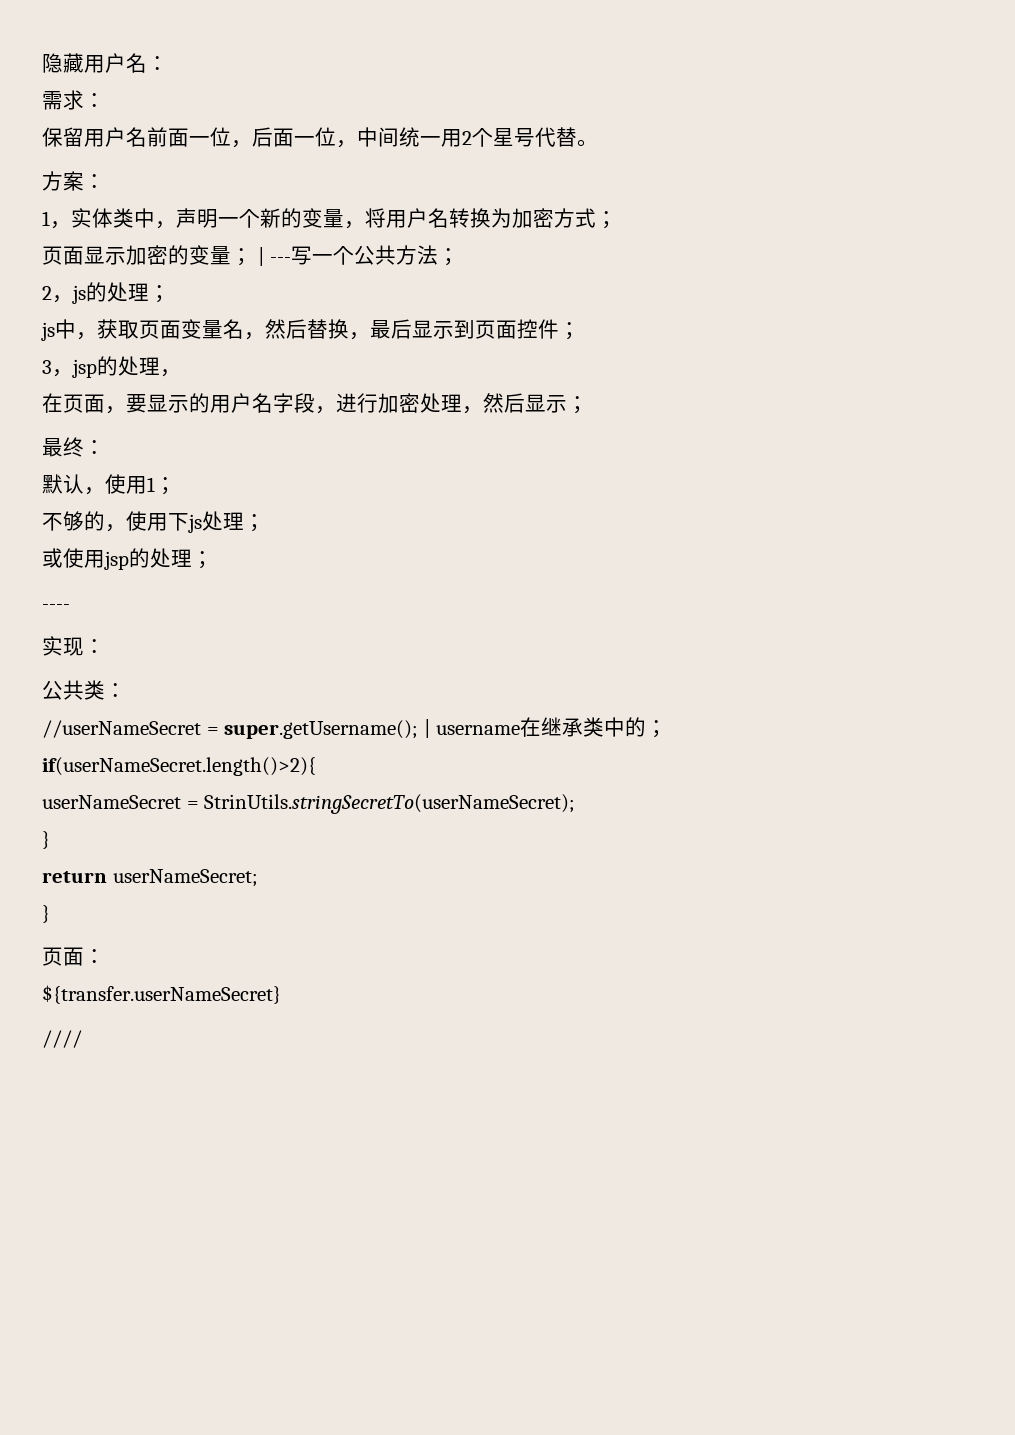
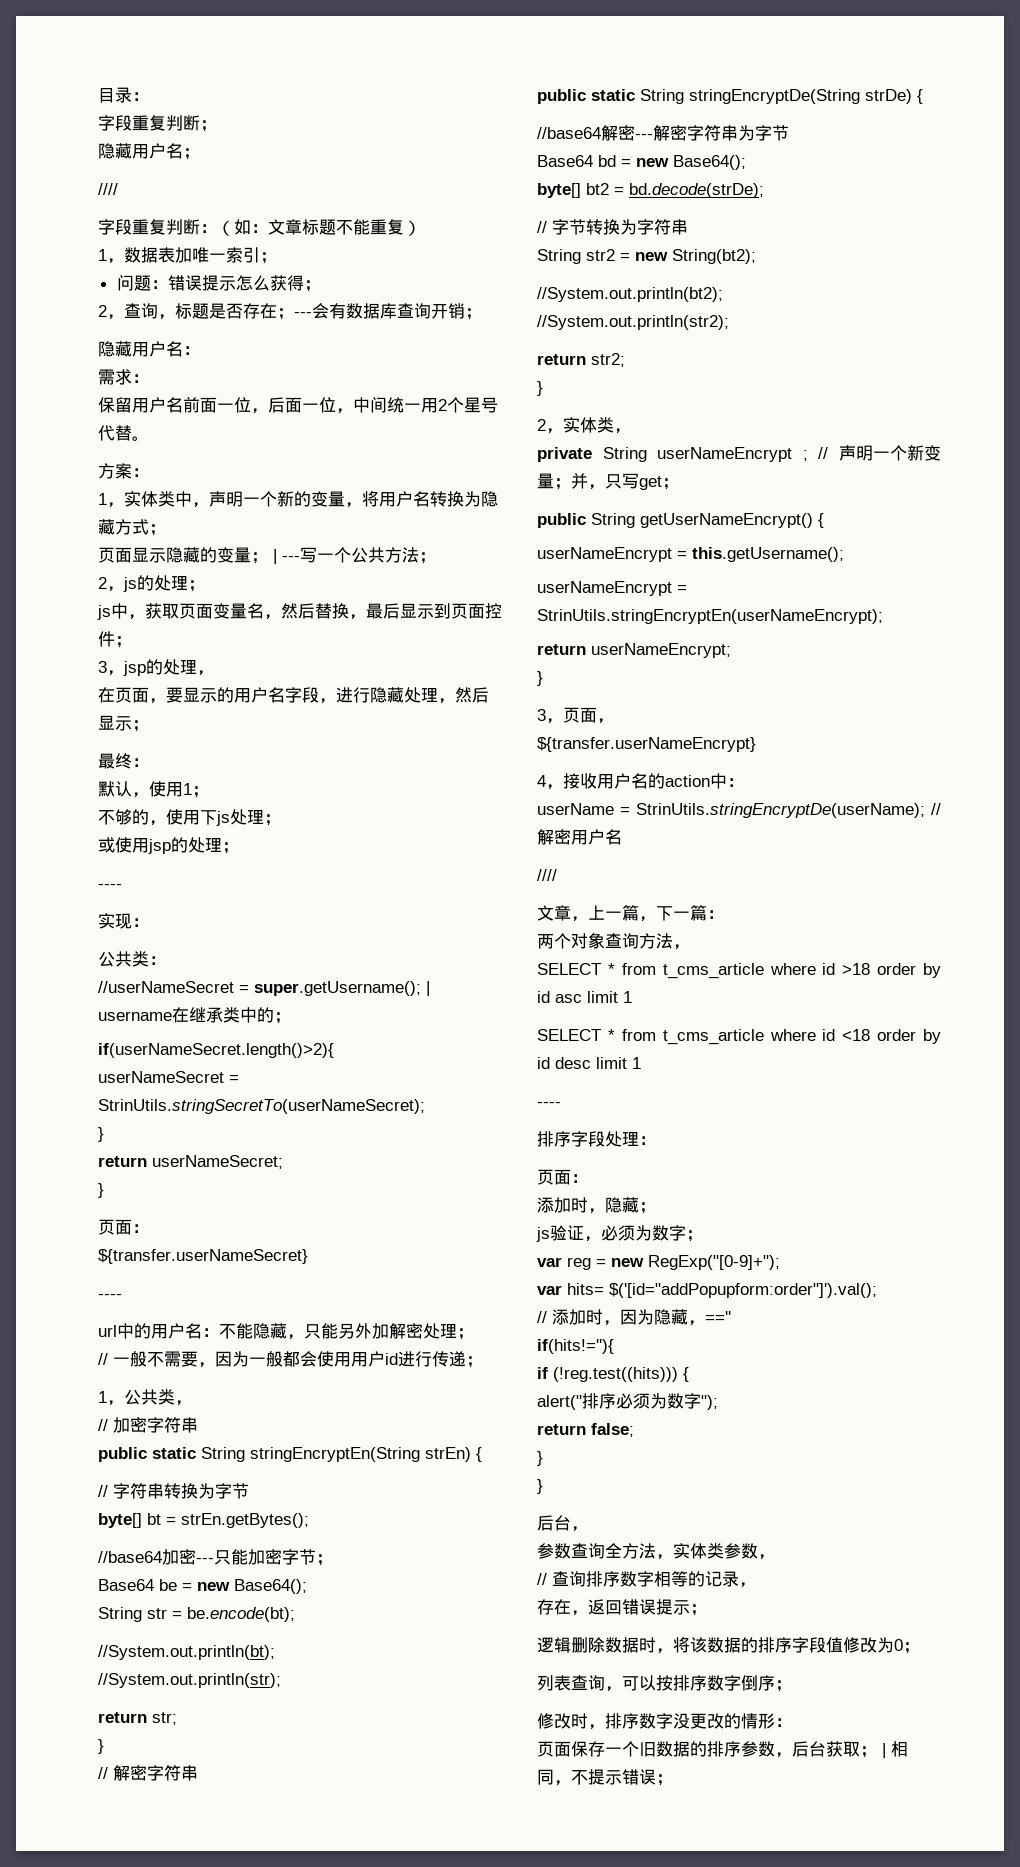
+ 目录：
+ 字段重复判断；
+ 隐藏用户名；
+ ////
+ 字段重复判断：（如：文章标题不能重复）
+ 1，数据表加唯一索引；
+ 问题：错误提示怎么获得；
+ 2，查询，标题是否存在；---会有数据库查询开销；
- 1，实体类中，声明一个新的变量，将用户名转换为加密方式；
+ 1，实体类中，声明一个新的变量，将用户名转换为隐藏方式；
- 页面显示加密的变量； | ---写一个公共方法；
+ 页面显示隐藏的变量； | ---写一个公共方法；
- 在页面，要显示的用户名字段，进行加密处理，然后显示；
+ 在页面，要显示的用户名字段，进行隐藏处理，然后显示；
  ${transfer.userNameSecret}
+ ----
+ url中的用户名：不能隐藏，只能另外加解密处理；
+ // 一般不需要，因为一般都会使用用户id进行传递；
+ 1，公共类，
+ // 加密字符串
+ public static String stringEncryptEn(String strEn) {
+ // 字符串转换为字节
+ byte[] bt = strEn.getBytes();
+ //base64加密---只能加密字节；
+ Base64 be = new Base64();
+ String str = be.encode(bt);
+ //System.out.println(bt);
+ //System.out.println(str);
+ return str;
+ }
+ // 解密字符串
+ public static String stringEncryptDe(String strDe) {
+ //base64解密---解密字符串为字节
+ Base64 bd = new Base64();
+ byte[] bt2 = bd.decode(strDe);
+ // 字节转换为字符串
+ String str2 = new String(bt2);
+ //System.out.println(bt2);
+ //System.out.println(str2);
+ return str2;
+ }
+ 2，实体类，
+ private String userNameEncrypt ; // 声明一个新变量；并，只写get；
+ public String getUserNameEncrypt() {
+ userNameEncrypt = this.getUsername();
+ userNameEncrypt = StrinUtils.stringEncryptEn(userNameEncrypt);
+ return userNameEncrypt;
+ }
+ 3，页面，
+ ${transfer.userNameEncrypt}
+ 4，接收用户名的action中：
+ userName = StrinUtils.stringEncryptDe(userName); // 解密用户名
  ////
+ 文章，上一篇，下一篇：
+ 两个对象查询方法，
+ SELECT * from t_cms_article where id >18 order by id asc limit 1
+ SELECT * from t_cms_article where id <18 order by id desc limit 1
+ ----
+ 排序字段处理：
+ 页面：
+ 添加时，隐藏；
+ js验证，必须为数字；
+ var reg = new RegExp("[0-9]+");
+ var hits= $('[id="addPopupform:order"]').val();
+ // 添加时，因为隐藏，==''
+ if(hits!=''){
+ if (!reg.test((hits))) {
+ alert("排序必须为数字");
+ return false;
+ }
+ }
+ 后台，
+ 参数查询全方法，实体类参数，
+ // 查询排序数字相等的记录，
+ 存在，返回错误提示；
+ 逻辑删除数据时，将该数据的排序字段值修改为0；
+ 列表查询，可以按排序数字倒序；
+ 修改时，排序数字没更改的情形：
+ 页面保存一个旧数据的排序参数，后台获取； | 相同，不提示错误；

